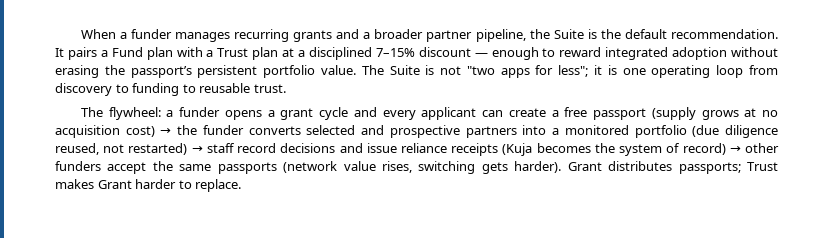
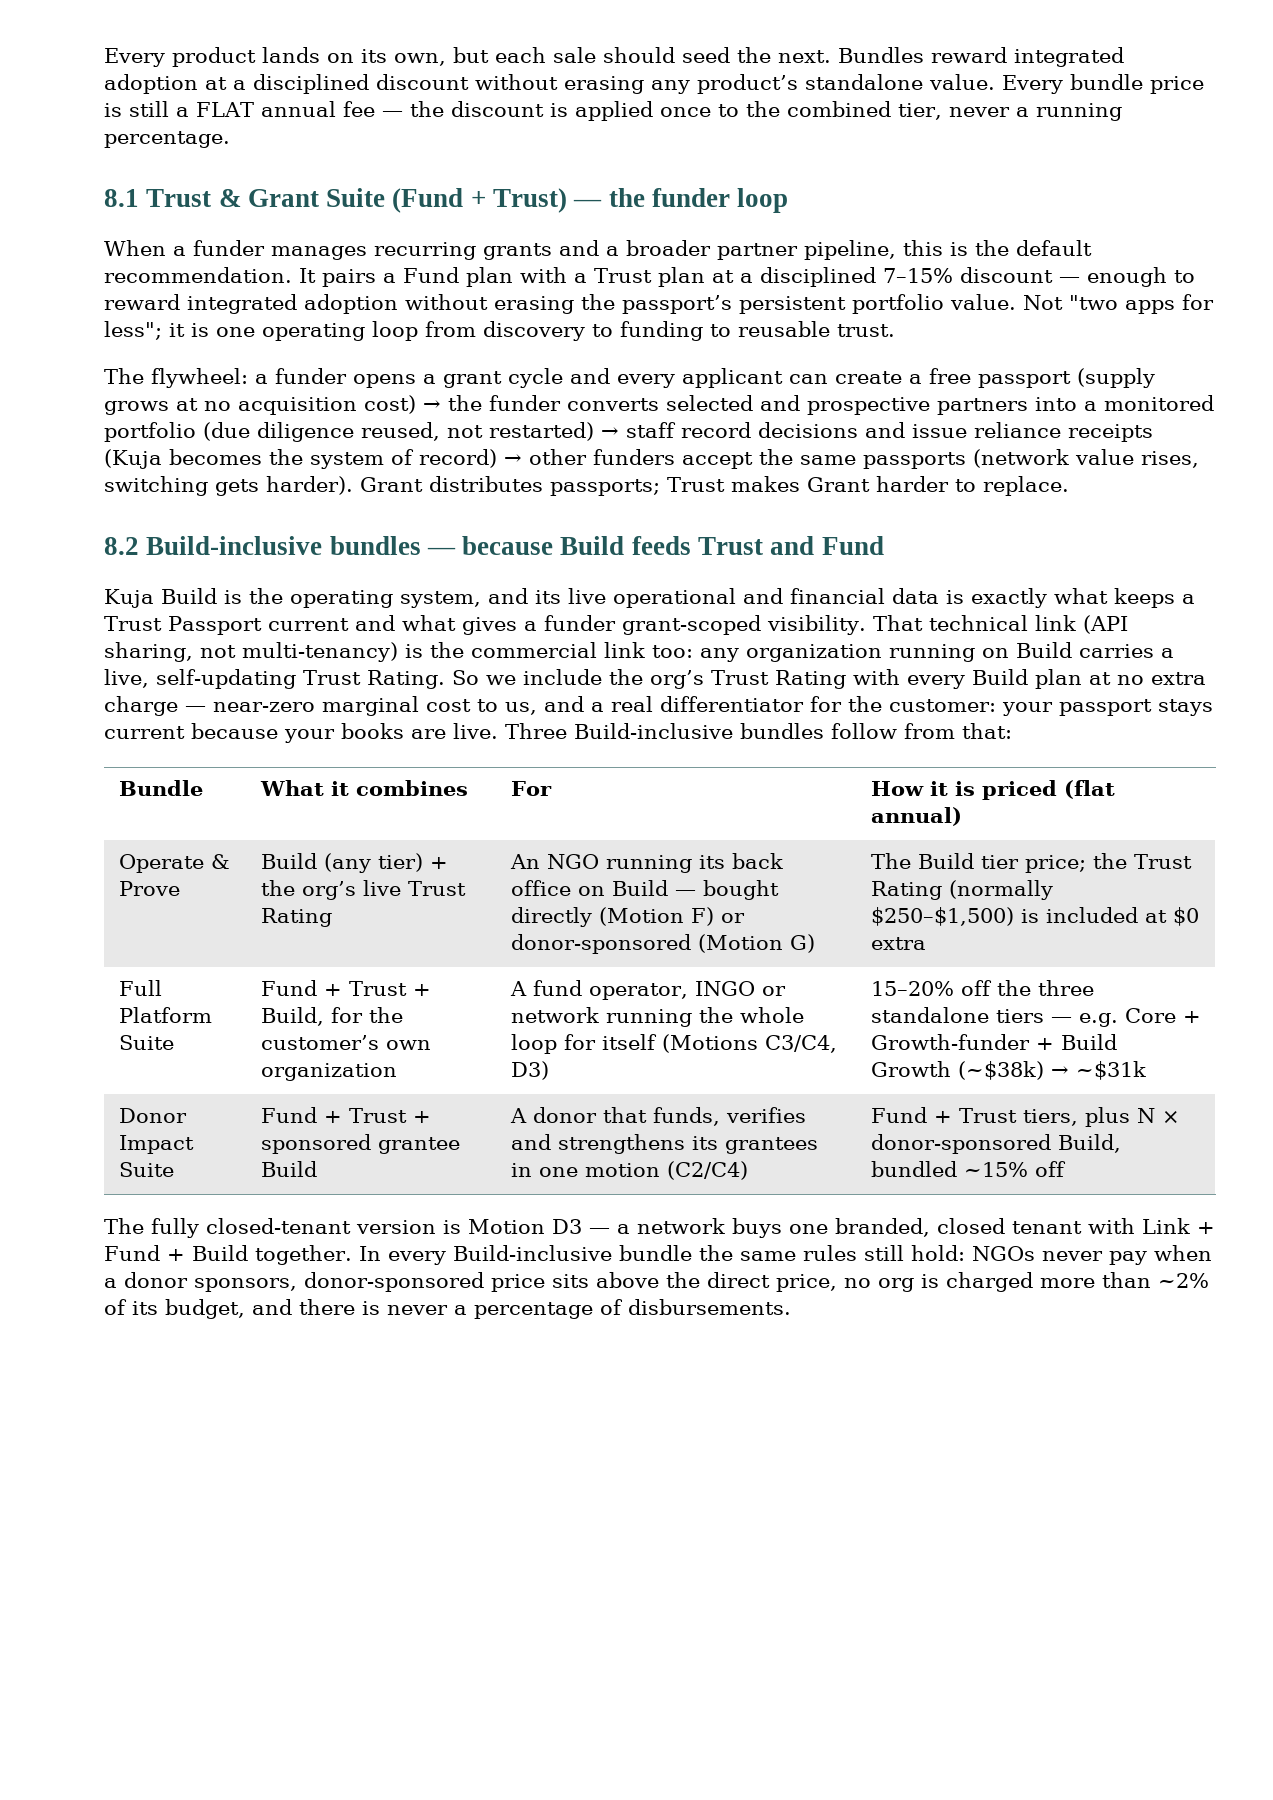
+ Every product lands on its own, but each sale should seed the next. Bundles reward integrated adoption at a disciplined discount without erasing any product’s standalone value. Every bundle price is still a FLAT annual fee — the discount is applied once to the combined tier, never a running percentage.
+ 8.1 Trust & Grant Suite (Fund + Trust) — the funder loop
- When a funder manages recurring grants and a broader partner pipeline, the Suite is the default recommendation.
+ When a funder manages recurring grants and a broader partner pipeline, this is the default recommendation.
- The Suite is not "two apps for less"; it is one operating loop from discovery to funding to reusable trust.
+ Not "two apps for less"; it is one operating loop from discovery to funding to reusable trust.
+ 8.2 Build-inclusive bundles — because Build feeds Trust and Fund
+ Kuja Build is the operating system, and its live operational and financial data is exactly what keeps a Trust Passport current and what gives a funder grant-scoped visibility. That technical link (API sharing, not multi-tenancy) is the commercial link too: any organization running on Build carries a live, self-updating Trust Rating. So we include the org’s Trust Rating with every Build plan at no extra charge — near-zero marginal cost to us, and a real differentiator for the customer: your passport stays current because your books are live. Three Build-inclusive bundles follow from that:
+ Bundle | What it combines | For | How it is priced (flat annual)
+ Operate & Prove | Build (any tier) + the org’s live Trust Rating | An NGO running its back office on Build — bought directly (Motion F) or donor-sponsored (Motion G) | The Build tier price; the Trust Rating (normally $250–$1,500) is included at $0 extra
+ Full Platform Suite | Fund + Trust + Build, for the customer’s own organization | A fund operator, INGO or network running the whole loop for itself (Motions C3/C4, D3) | 15–20% off the three standalone tiers — e.g. Core + Growth-funder + Build Growth (~$38k) → ~$31k
+ Donor Impact Suite | Fund + Trust + sponsored grantee Build | A donor that funds, verifies and strengthens its grantees in one motion (C2/C4) | Fund + Trust tiers, plus N × donor-sponsored Build, bundled ~15% off
+ The fully closed-tenant version is Motion D3 — a network buys one branded, closed tenant with Link + Fund + Build together. In every Build-inclusive bundle the same rules still hold: NGOs never pay when a donor sponsors, donor-sponsored price sits above the direct price, no org is charged more than ~2% of its budget, and there is never a percentage of disbursements.

